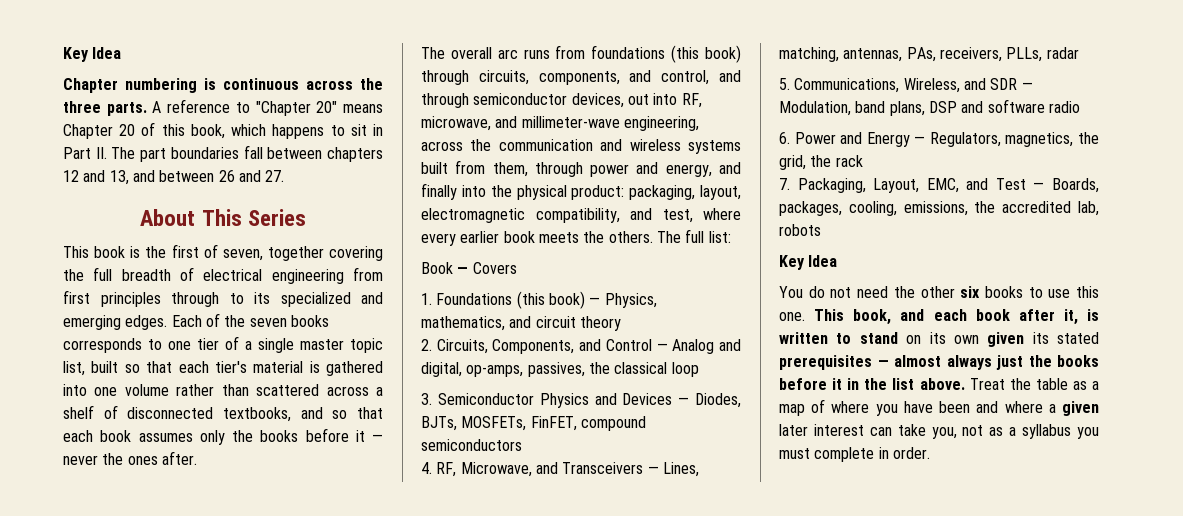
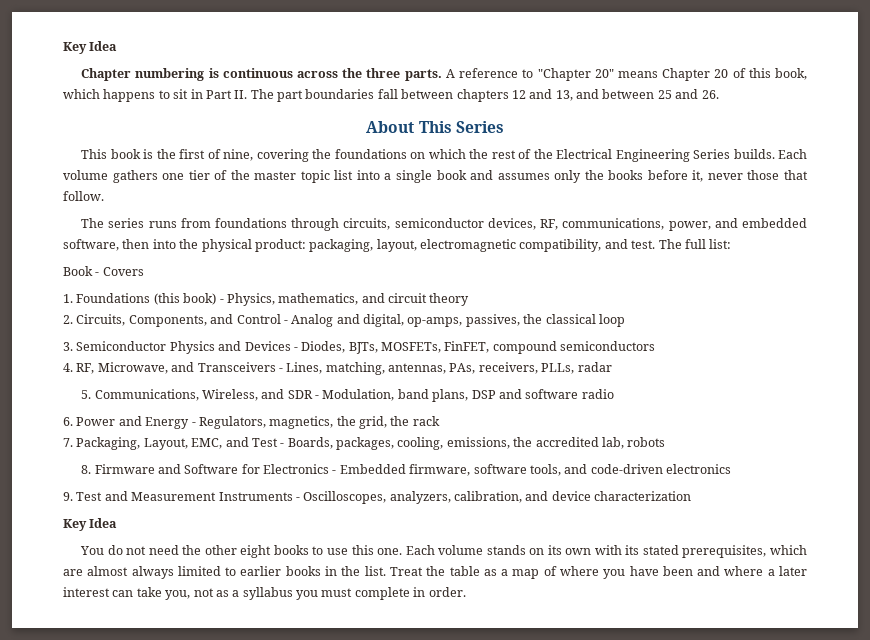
- A reference to "Chapter 20" means Chapter 20 of this book, which happens to sit in Part II. The part boundaries fall between chapters 12 and 13, and between 26 and 27.
+ A reference to "Chapter 20" means Chapter 20 of this book, which happens to sit in Part II. The part boundaries fall between chapters 12 and 13, and between 25 and 26.
- This book is the first of seven, together covering the full breadth of electrical engineering from first principles through to its specialized and emerging edges. Each of the seven books corresponds to one tier of a single master topic list, built so that each tier's material is gathered into one volume rather than scattered across a shelf of disconnected textbooks, and so that each book assumes only the books before it — never the ones after.
- The overall arc runs from foundations (this book) through circuits, components, and control, and through semiconductor devices, out into RF, microwave, and millimeter-wave engineering, across the communication and wireless systems built from them, through power and energy, and finally into the physical product: packaging, layout, electromagnetic compatibility, and test, where every earlier book meets the others.
+ This book is the first of nine, covering the foundations on which the rest of the Electrical Engineering Series builds. Each volume gathers one tier of the master topic list into a single book and assumes only the books before it, never those that follow.
+ The series runs from foundations through circuits, semiconductor devices, RF, communications, power, and embedded software, then into the physical product: packaging, layout, electromagnetic compatibility, and test.
- Book — Covers
+ Book - Covers
- 1. Foundations (this book) — Physics, mathematics, and circuit theory
+ 1. Foundations (this book) - Physics, mathematics, and circuit theory
- 2. Circuits, Components, and Control — Analog and digital, op-amps, passives, the classical loop
+ 2. Circuits, Components, and Control - Analog and digital, op-amps, passives, the classical loop
- 3. Semiconductor Physics and Devices — Diodes, BJTs, MOSFETs, FinFET, compound semiconductors
+ 3. Semiconductor Physics and Devices - Diodes, BJTs, MOSFETs, FinFET, compound semiconductors
- 4. RF, Microwave, and Transceivers — Lines, matching, antennas, PAs, receivers, PLLs, radar
+ 4. RF, Microwave, and Transceivers - Lines, matching, antennas, PAs, receivers, PLLs, radar
- 5. Communications, Wireless, and SDR — Modulation, band plans, DSP and software radio
+ 5. Communications, Wireless, and SDR - Modulation, band plans, DSP and software radio
- 6. Power and Energy — Regulators, magnetics, the grid, the rack
+ 6. Power and Energy - Regulators, magnetics, the grid, the rack
- 7. Packaging, Layout, EMC, and Test — Boards, packages, cooling, emissions, the accredited lab, robots
+ 7. Packaging, Layout, EMC, and Test - Boards, packages, cooling, emissions, the accredited lab, robots
+ 8. Firmware and Software for Electronics - Embedded firmware, software tools, and code-driven electronics
+ 9. Test and Measurement Instruments - Oscilloscopes, analyzers, calibration, and device characterization
- You do not need the other six books to use this one.
+ You do not need the other eight books to use this one.
- This book, and each book after it, is written to stand on its own given its stated prerequisites — almost always just the books before it in the list above.
+ Each volume stands on its own with its stated prerequisites, which are almost always limited to earlier books in the list.
- Treat the table as a map of where you have been and where a given later interest can take you, not as a syllabus you must complete in order.
+ Treat the table as a map of where you have been and where a later interest can take you, not as a syllabus you must complete in order.

